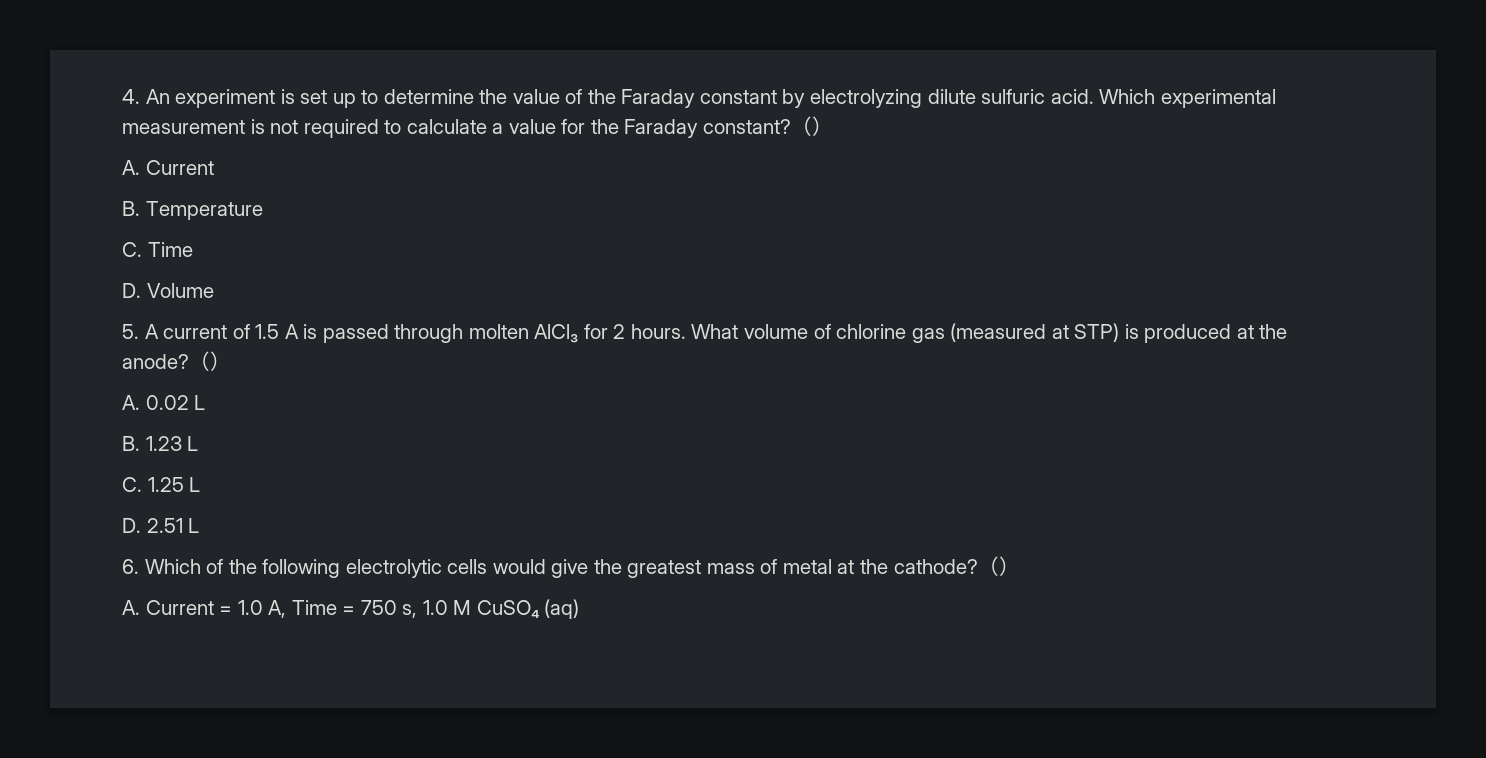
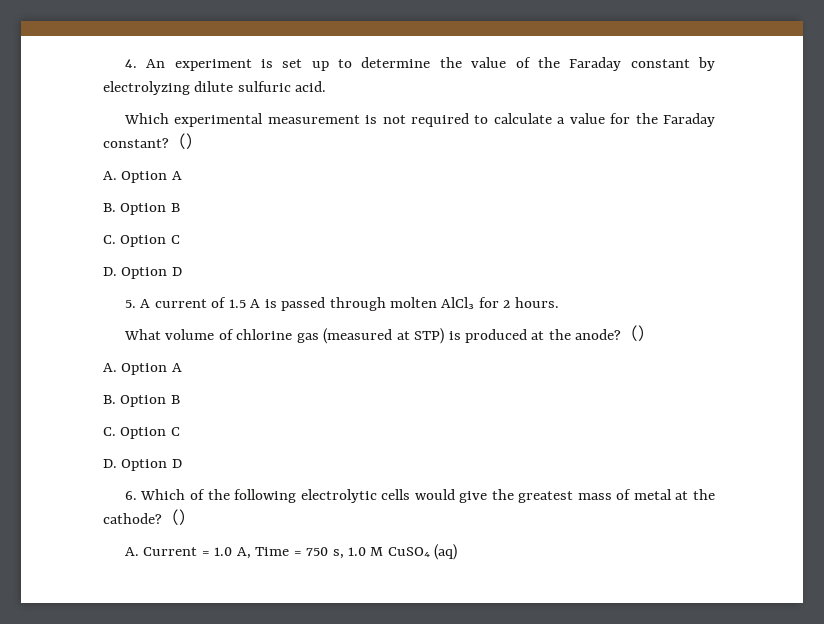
- 4. An experiment is set up to determine the value of the Faraday constant by electrolyzing dilute sulfuric acid. Which experimental measurement is not required to calculate a value for the Faraday constant?（）
- A. Current
- B. Temperature
- C. Time
- D. Volume
+ 4. An experiment is set up to determine the value of the Faraday constant by electrolyzing dilute sulfuric acid.
+ Which experimental measurement is not required to calculate a value for the Faraday constant?（）
+ A. Option A
+ B. Option B
+ C. Option C
+ D. Option D
- 5. A current of 1.5 A is passed through molten AlCl₃ for 2 hours. What volume of chlorine gas (measured at STP) is produced at the anode?（）
- A. 0.02 L
- B. 1.23 L
- C. 1.25 L
- D. 2.51 L
+ 5. A current of 1.5 A is passed through molten AlCl₃ for 2 hours.
+ What volume of chlorine gas (measured at STP) is produced at the anode?（）
+ A. Option A
+ B. Option B
+ C. Option C
+ D. Option D

